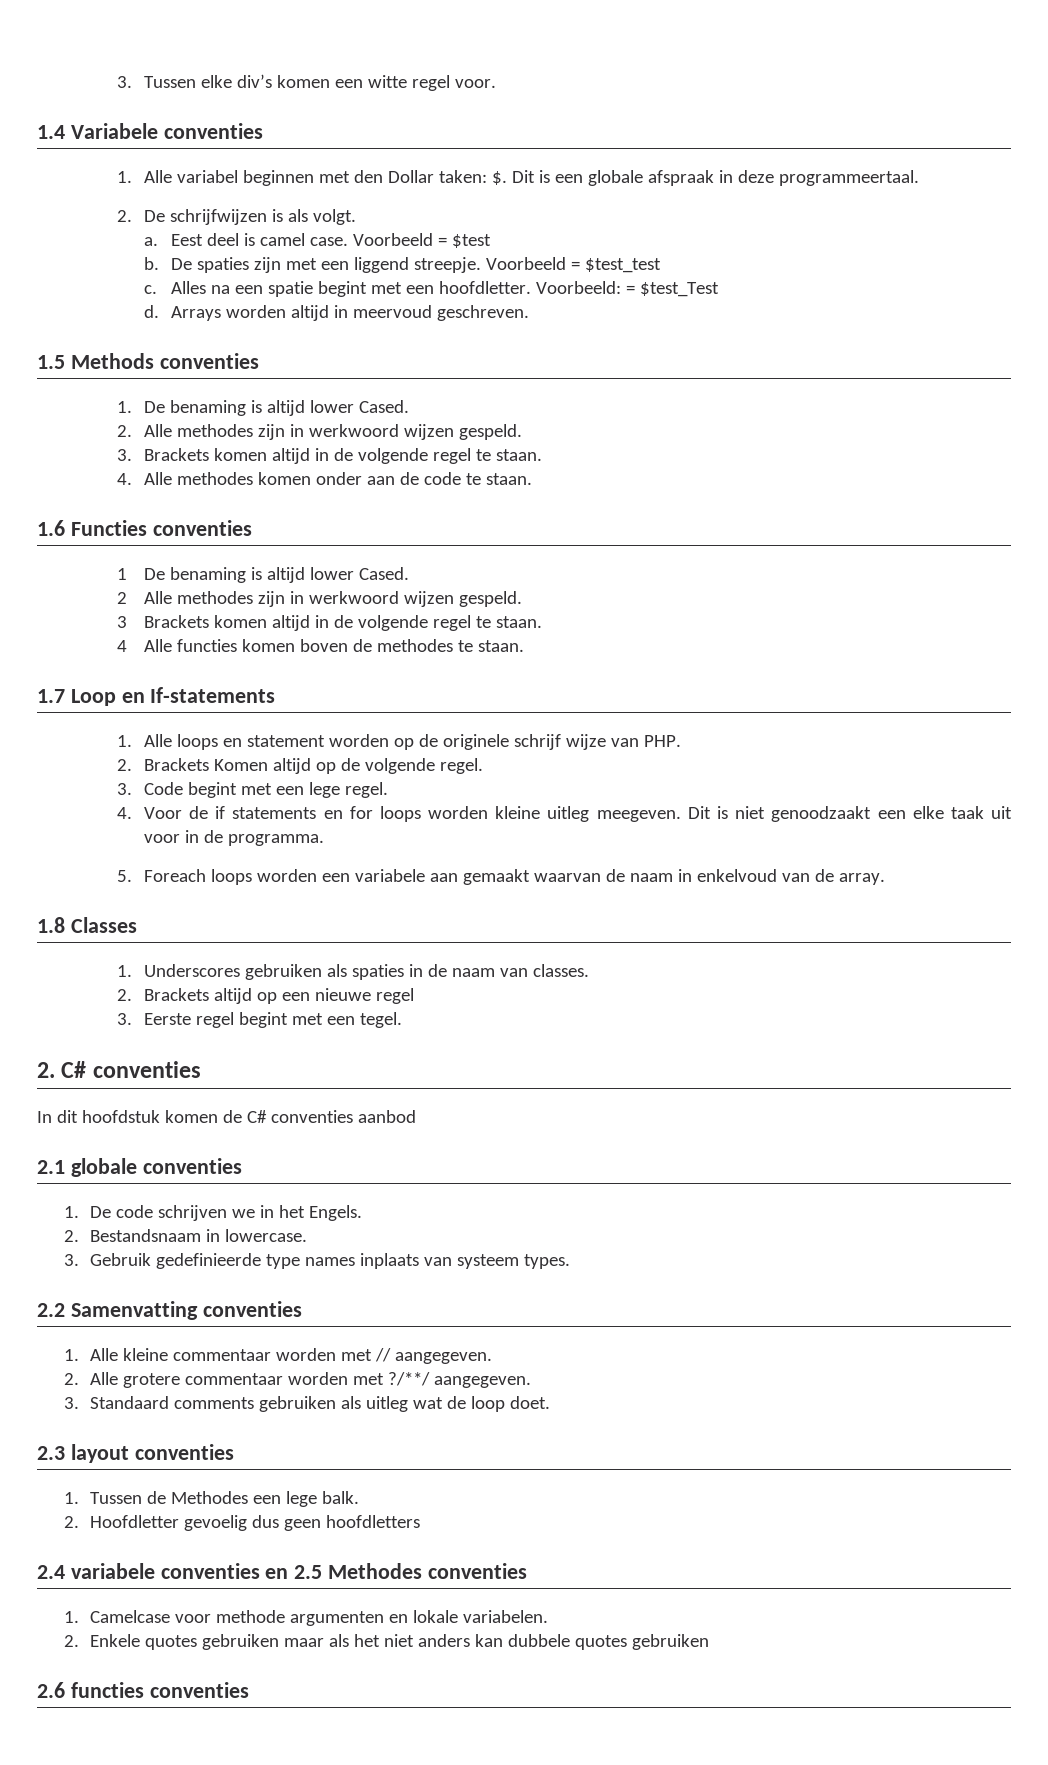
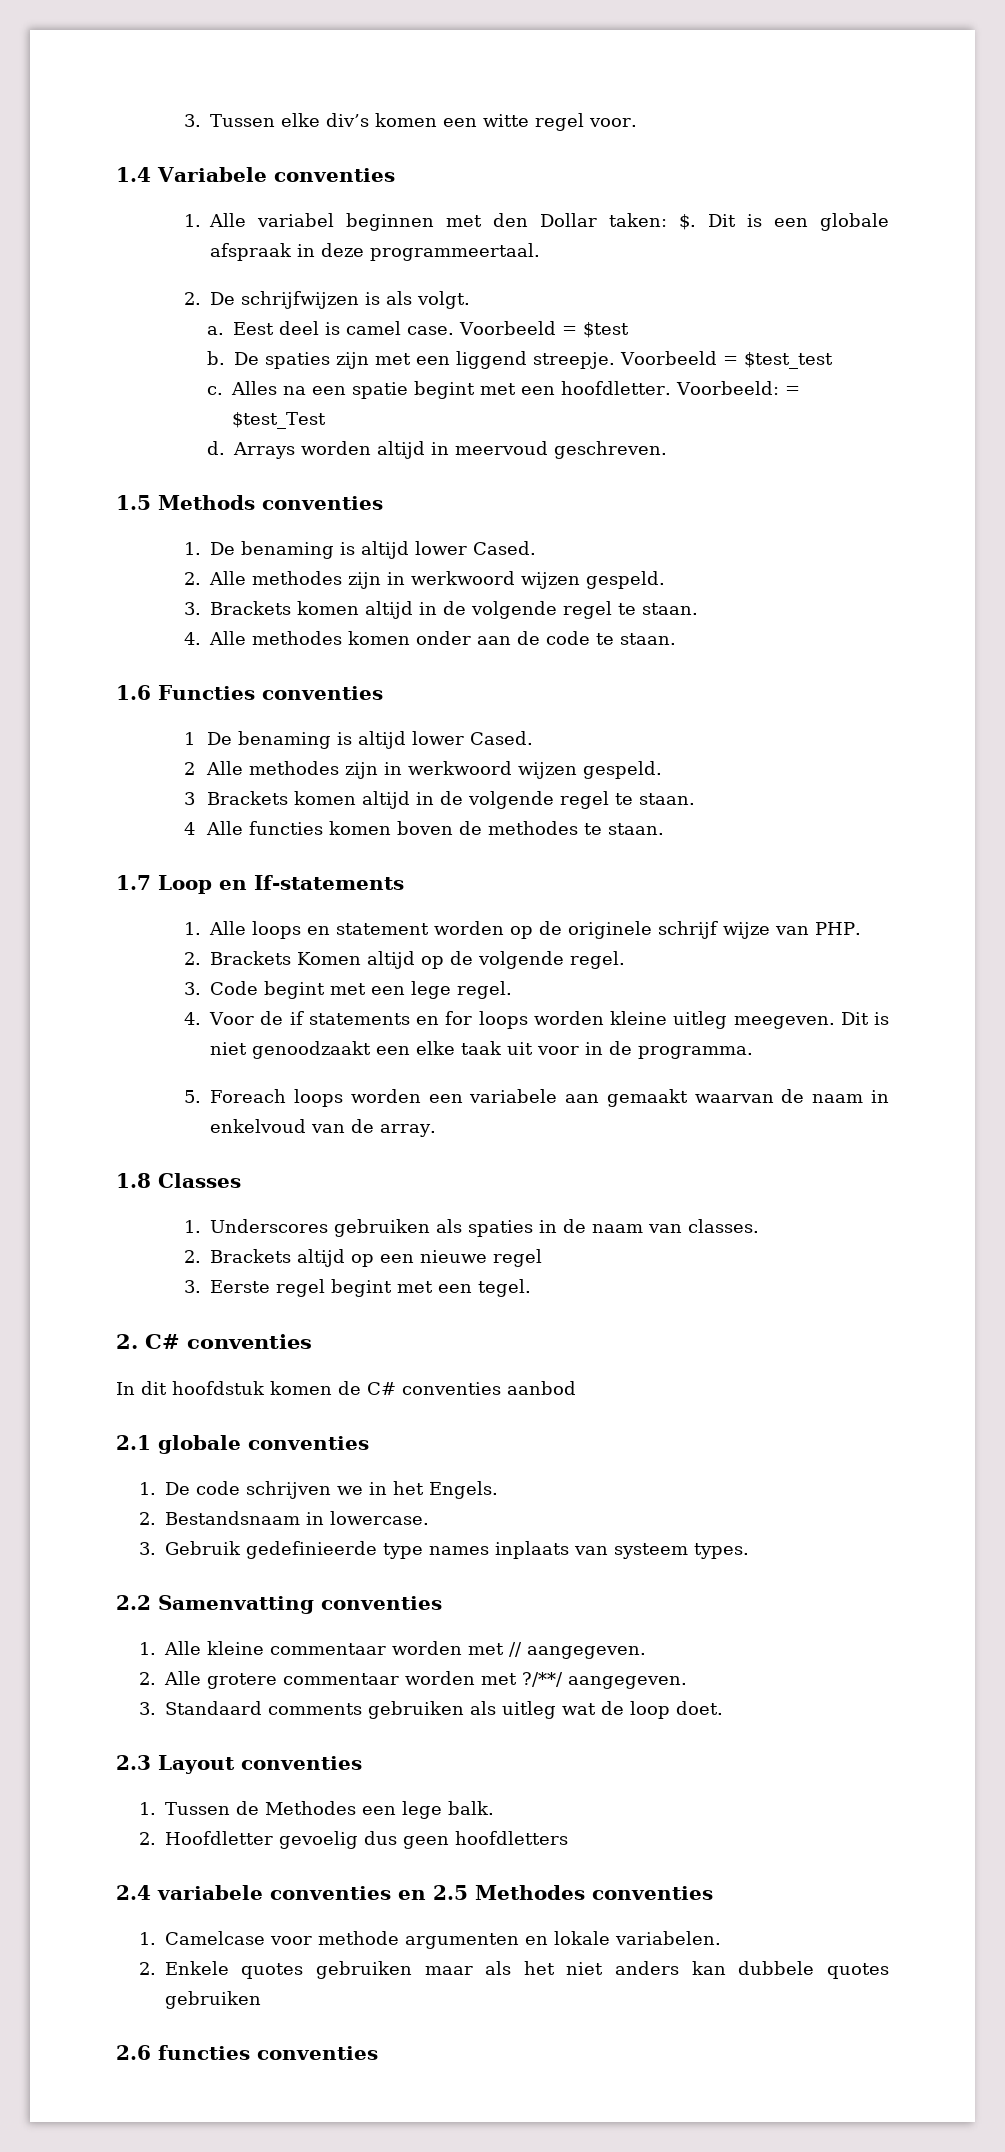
- 2.3 layout conventies
+ 2.3 Layout conventies

